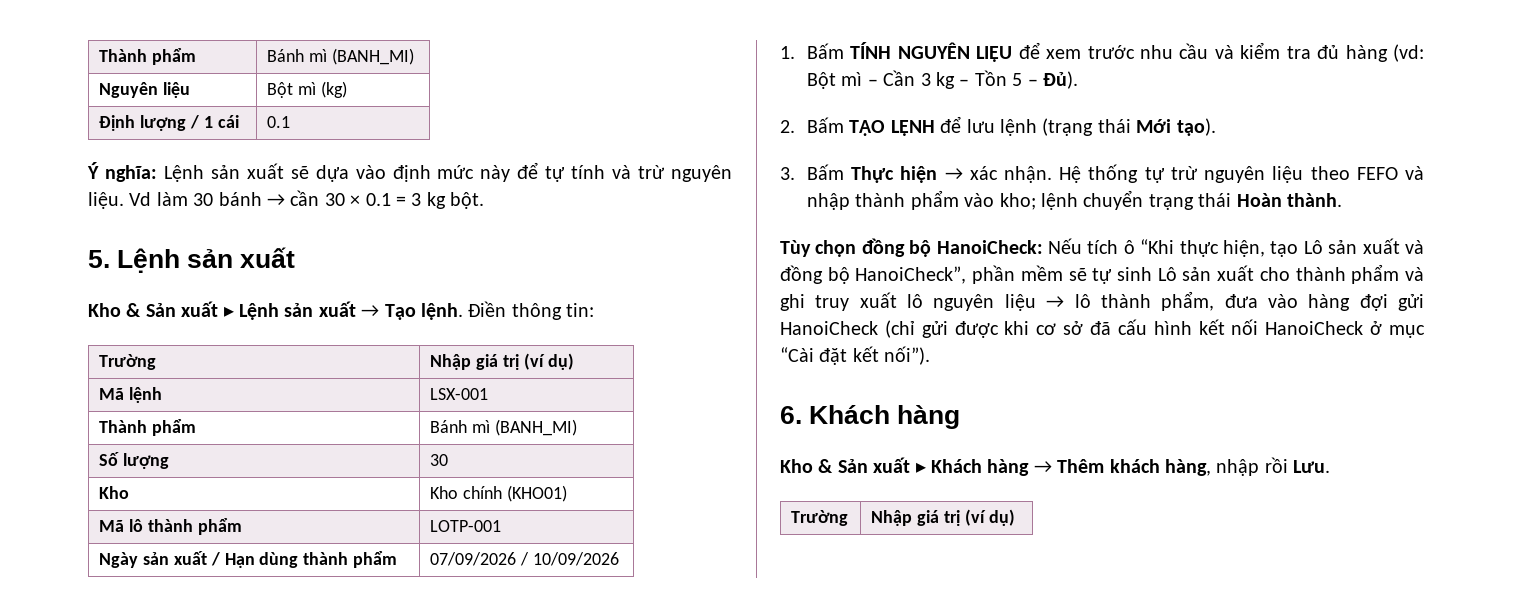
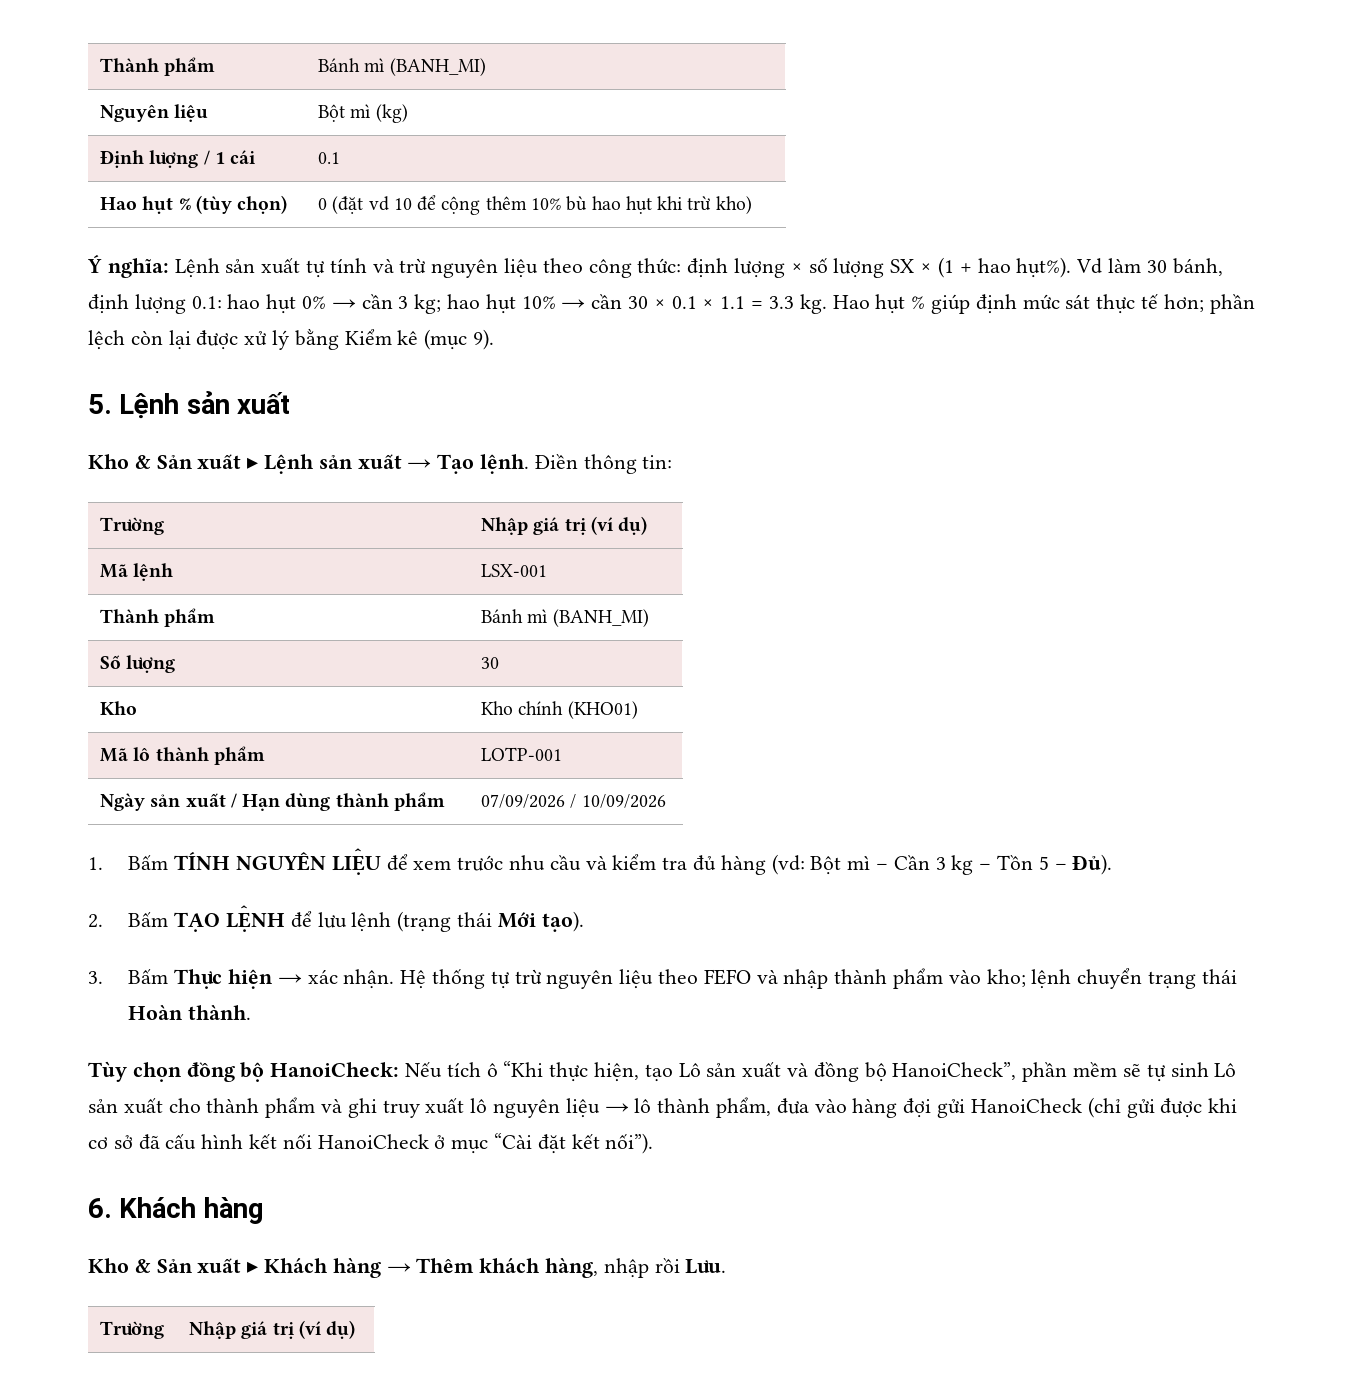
+ Hao hụt % (tùy chọn) | 0 (đặt vd 10 để cộng thêm 10% bù hao hụt khi trừ kho)
- Ý nghĩa: Lệnh sản xuất sẽ dựa vào định mức này để tự tính và trừ nguyên liệu. Vd làm 30 bánh → cần 30 × 0.1 = 3 kg bột.
+ Ý nghĩa: Lệnh sản xuất tự tính và trừ nguyên liệu theo công thức: định lượng × số lượng SX × (1 + hao hụt%). Vd làm 30 bánh, định lượng 0.1: hao hụt 0% → cần 3 kg; hao hụt 10% → cần 30 × 0.1 × 1.1 = 3.3 kg. Hao hụt % giúp định mức sát thực tế hơn; phần lệch còn lại được xử lý bằng Kiểm kê (mục 9).

